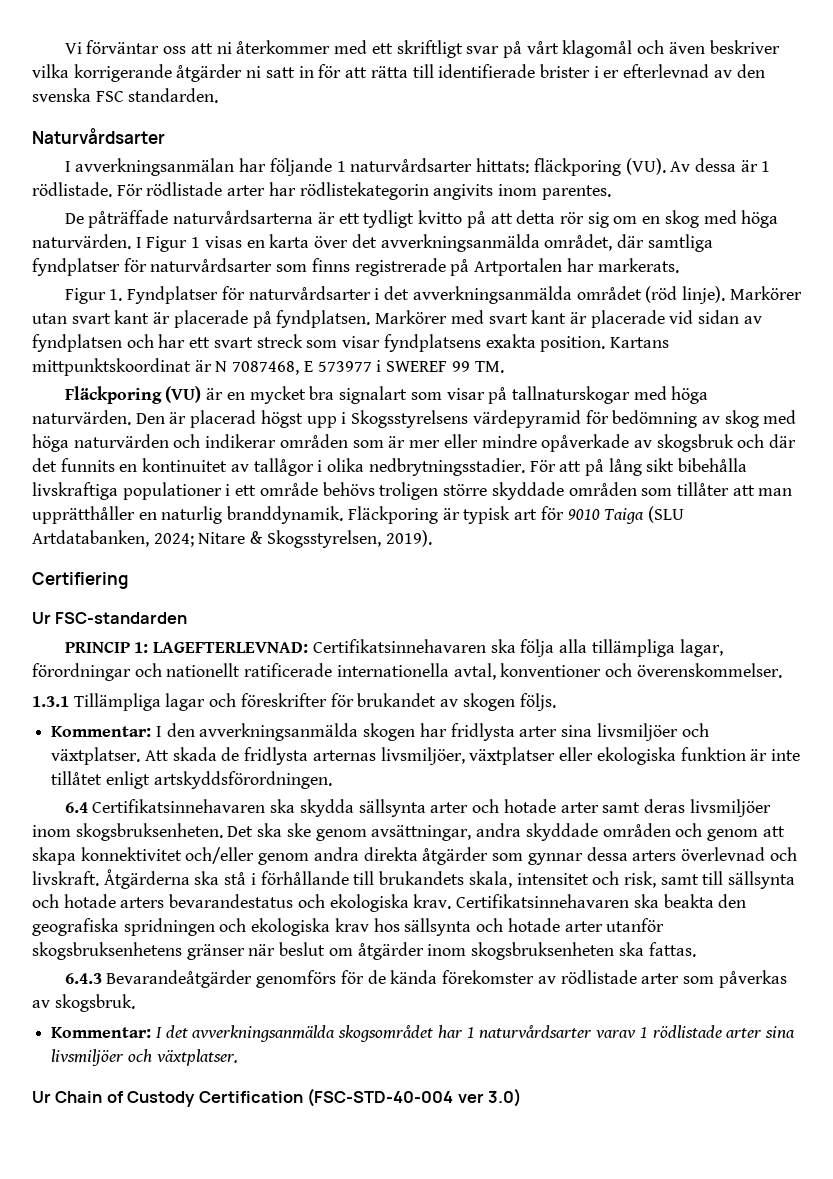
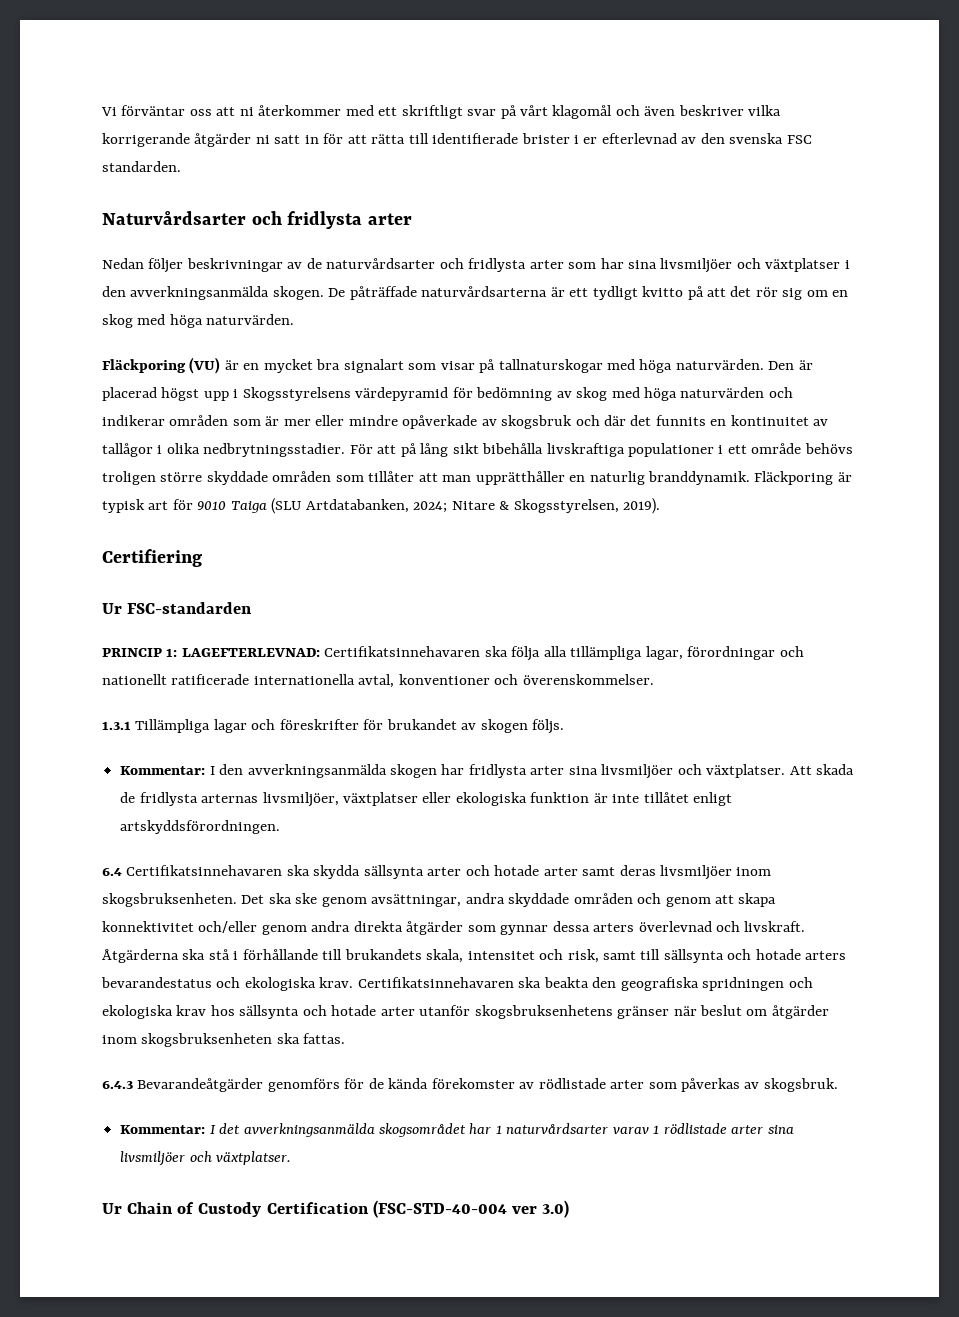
- Naturvårdsarter
- I avverkningsanmälan har följande 1 naturvårdsarter hittats: fläckporing (VU). Av dessa är 1 rödlistade. För rödlistade arter har rödlistekategorin angivits inom parentes.
- De påträffade naturvårdsarterna är ett tydligt kvitto på att detta rör sig om en skog med höga naturvärden. I Figur 1 visas en karta över det avverkningsanmälda området, där samtliga fyndplatser för naturvårdsarter som finns registrerade på Artportalen har markerats.
- Figur 1. Fyndplatser för naturvårdsarter i det avverkningsanmälda området (röd linje). Markörer utan svart kant är placerade på fyndplatsen. Markörer med svart kant är placerade vid sidan av fyndplatsen och har ett svart streck som visar fyndplatsens exakta position. Kartans mittpunktskoordinat är N 7087468, E 573977 i SWEREF 99 TM.
+ Naturvårdsarter och fridlysta arter
+ Nedan följer beskrivningar av de naturvårdsarter och fridlysta arter som har sina livsmiljöer och växtplatser i den avverkningsanmälda skogen. De påträffade naturvårdsarterna är ett tydligt kvitto på att det rör sig om en skog med höga naturvärden.

